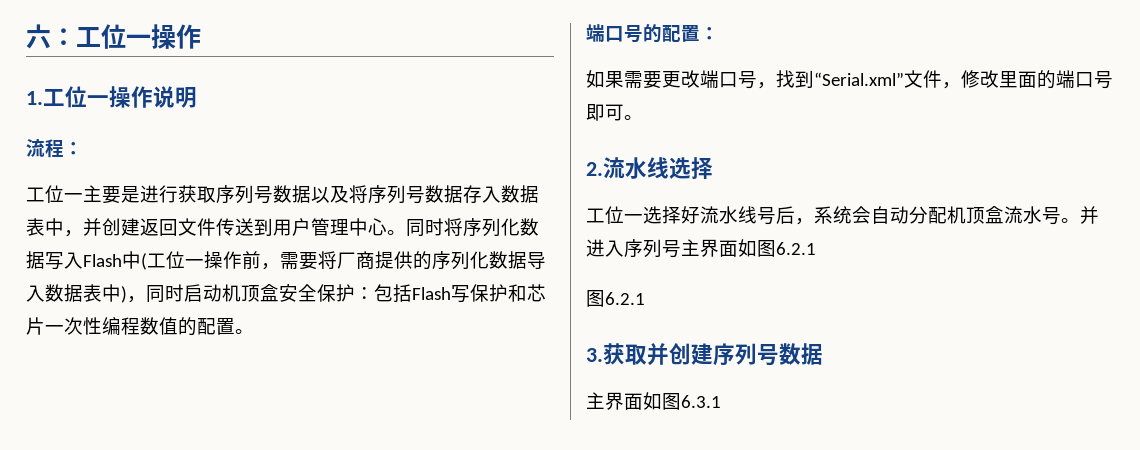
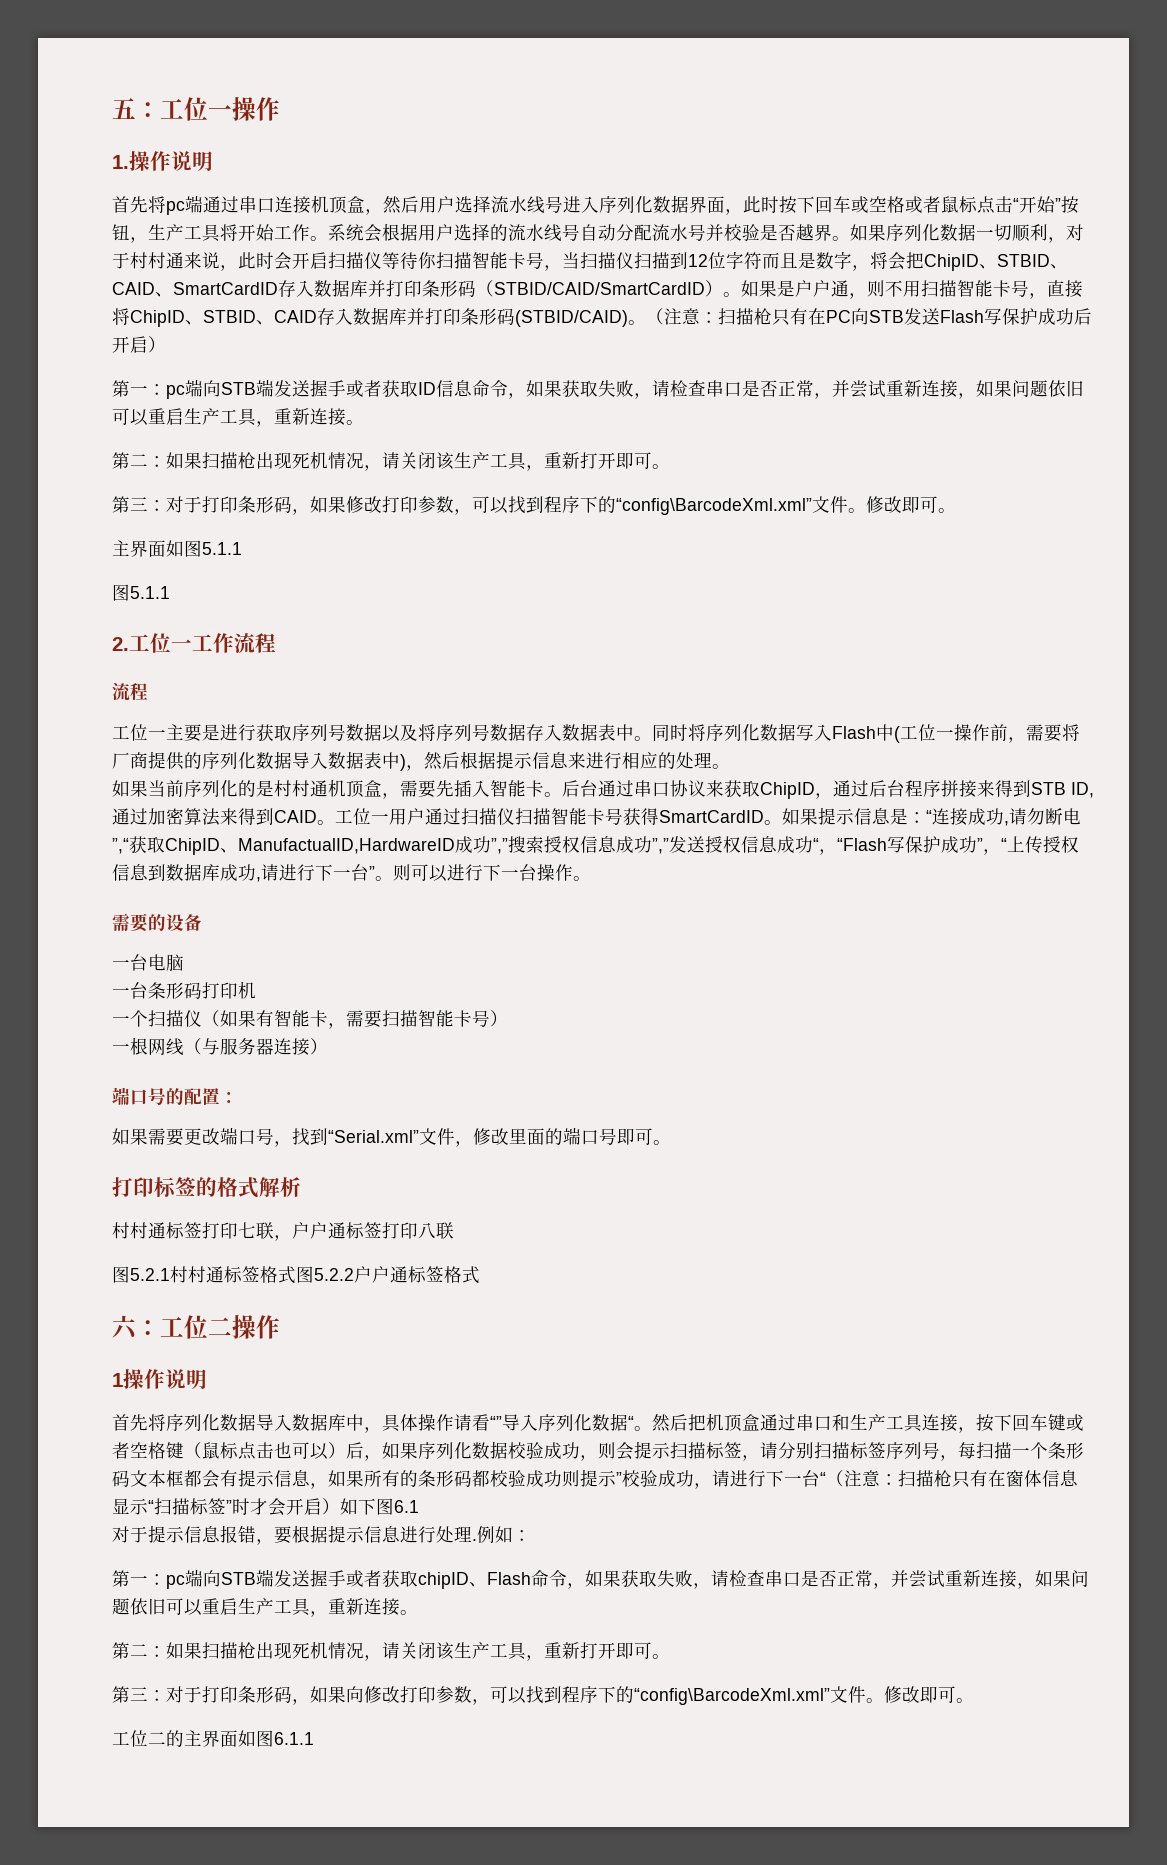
- 六：工位一操作
+ 五：工位一操作
- 1.工位一操作说明
- 流程：
+ 1.操作说明
+ 首先将pc端通过串口连接机顶盒，然后用户选择流水线号进入序列化数据界面，此时按下回车或空格或者鼠标点击“开始”按钮，生产工具将开始工作。系统会根据用户选择的流水线号自动分配流水号并校验是否越界。如果序列化数据一切顺利，对于村村通来说，此时会开启扫描仪等待你扫描智能卡号，当扫描仪扫描到12位字符而且是数字，将会把ChipID、STBID、CAID、SmartCardID存入数据库并打印条形码（STBID/CAID/SmartCardID）。如果是户户通，则不用扫描智能卡号，直接将ChipID、STBID、CAID存入数据库并打印条形码(STBID/CAID)。（注意：扫描枪只有在PC向STB发送Flash写保护成功后开启）
+ 第一：pc端向STB端发送握手或者获取ID信息命令，如果获取失败，请检查串口是否正常，并尝试重新连接，如果问题依旧可以重启生产工具，重新连接。
+ 第二：如果扫描枪出现死机情况，请关闭该生产工具，重新打开即可。
+ 第三：对于打印条形码，如果修改打印参数，可以找到程序下的“config\BarcodeXml.xml”文件。修改即可。
+ 主界面如图5.1.1
+ 图5.1.1
+ 2.工位一工作流程
+ 流程
- 工位一主要是进行获取序列号数据以及将序列号数据存入数据表中，并创建返回文件传送到用户管理中心。
+ 工位一主要是进行获取序列号数据以及将序列号数据存入数据表中。
- 同时将序列化数据写入Flash中(工位一操作前，需要将厂商提供的序列化数据导入数据表中)，同时启动机顶盒安全保护：包括Flash写保护和芯片一次性编程数值的配置。
+ 同时将序列化数据写入Flash中(工位一操作前，需要将厂商提供的序列化数据导入数据表中)，然后根据提示信息来进行相应的处理。
+ 如果当前序列化的是村村通机顶盒，需要先插入智能卡。后台通过串口协议来获取ChipID，通过后台程序拼接来得到STB ID,通过加密算法来得到CAID。工位一用户通过扫描仪扫描智能卡号获得SmartCardID。如果提示信息是：“连接成功,请勿断电”,“获取ChipID、ManufactualID,HardwareID成功”,”搜索授权信息成功”,”发送授权信息成功“，“Flash写保护成功”，“上传授权信息到数据库成功,请进行下一台”。则可以进行下一台操作。
+ 需要的设备
+ 一台电脑
+ 一台条形码打印机
+ 一个扫描仪（如果有智能卡，需要扫描智能卡号）
+ 一根网线（与服务器连接）
- 2.流水线选择
- 工位一选择好流水线号后，系统会自动分配机顶盒流水号。并进入序列号主界面如图6.2.1
- 图6.2.1
- 3.获取并创建序列号数据
- 主界面如图6.3.1
+ 打印标签的格式解析
+ 村村通标签打印七联，户户通标签打印八联
+ 图5.2.1村村通标签格式图5.2.2户户通标签格式
+ 六：工位二操作
+ 1操作说明
+ 首先将序列化数据导入数据库中，具体操作请看“”导入序列化数据“。然后把机顶盒通过串口和生产工具连接，按下回车键或者空格键（鼠标点击也可以）后，如果序列化数据校验成功，则会提示扫描标签，请分别扫描标签序列号，每扫描一个条形码文本框都会有提示信息，如果所有的条形码都校验成功则提示”校验成功，请进行下一台“（注意：扫描枪只有在窗体信息显示“扫描标签”时才会开启）如下图6.1
+ 对于提示信息报错，要根据提示信息进行处理.例如：
+ 第一：pc端向STB端发送握手或者获取chipID、Flash命令，如果获取失败，请检查串口是否正常，并尝试重新连接，如果问题依旧可以重启生产工具，重新连接。
+ 第二：如果扫描枪出现死机情况，请关闭该生产工具，重新打开即可。
+ 第三：对于打印条形码，如果向修改打印参数，可以找到程序下的“config\BarcodeXml.xml”文件。修改即可。
+ 工位二的主界面如图6.1.1

